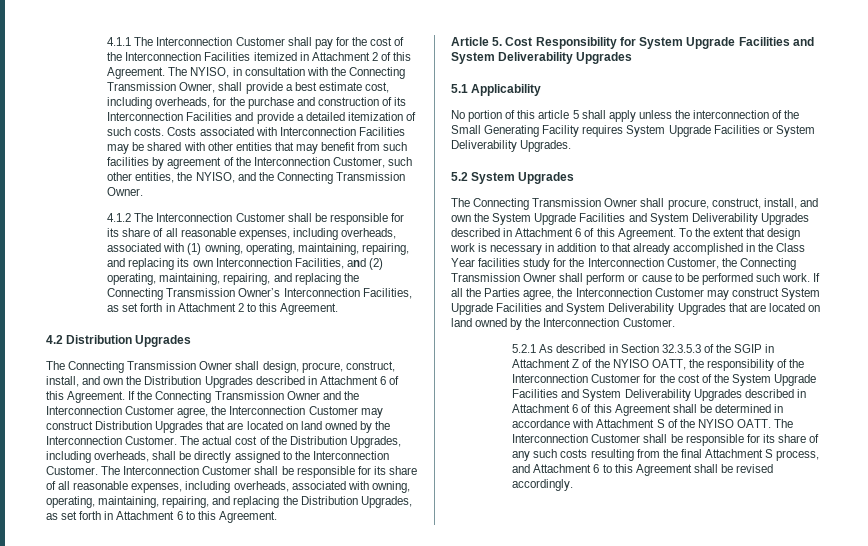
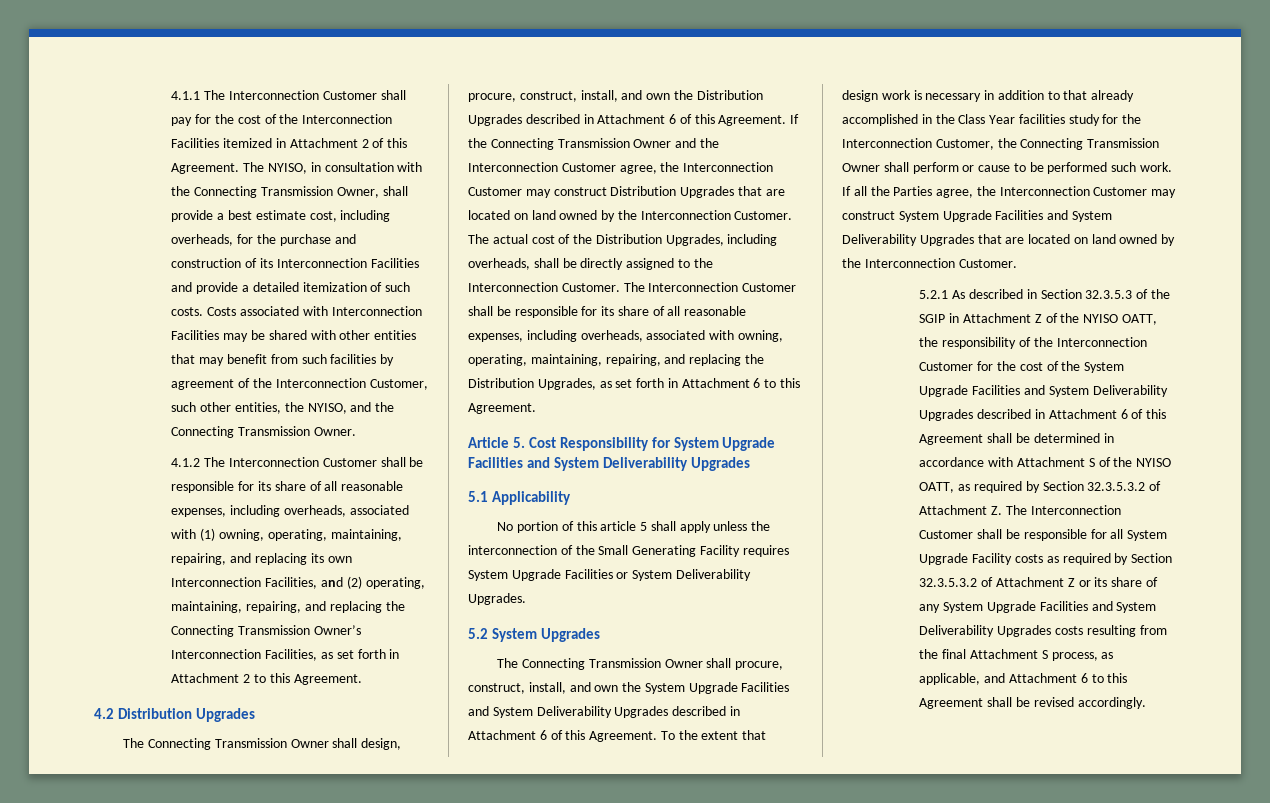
- 5.2.1 As described in Section 32.3.5.3 of the SGIP in Attachment Z of the NYISO OATT, the responsibility of the Interconnection Customer for the cost of the System Upgrade Facilities and System Deliverability Upgrades described in Attachment 6 of this Agreement shall be determined in accordance with Attachment S of the NYISO OATT. The Interconnection Customer shall be responsible for its share of any such costs resulting from the final Attachment S process, and Attachment 6 to this Agreement shall be revised accordingly.
+ 5.2.1 As described in Section 32.3.5.3 of the SGIP in Attachment Z of the NYISO OATT, the responsibility of the Interconnection Customer for the cost of the System Upgrade Facilities and System Deliverability Upgrades described in Attachment 6 of this Agreement shall be determined in accordance with Attachment S of the NYISO OATT, as required by Section 32.3.5.3.2 of Attachment Z. The Interconnection Customer shall be responsible for all System Upgrade Facility costs as required by Section 32.3.5.3.2 of Attachment Z or its share of any System Upgrade Facilities and System Deliverability Upgrades costs resulting from the final Attachment S process, as applicable, and Attachment 6 to this Agreement shall be revised accordingly.

